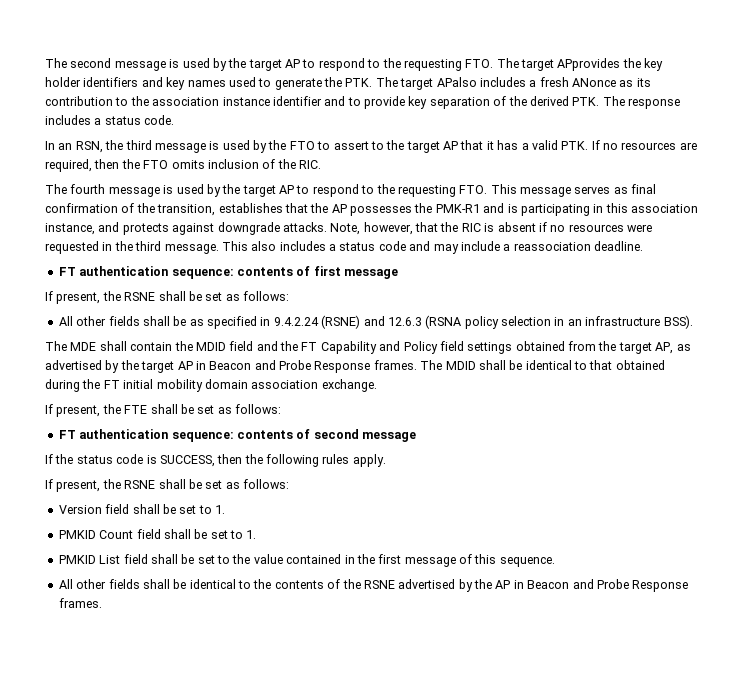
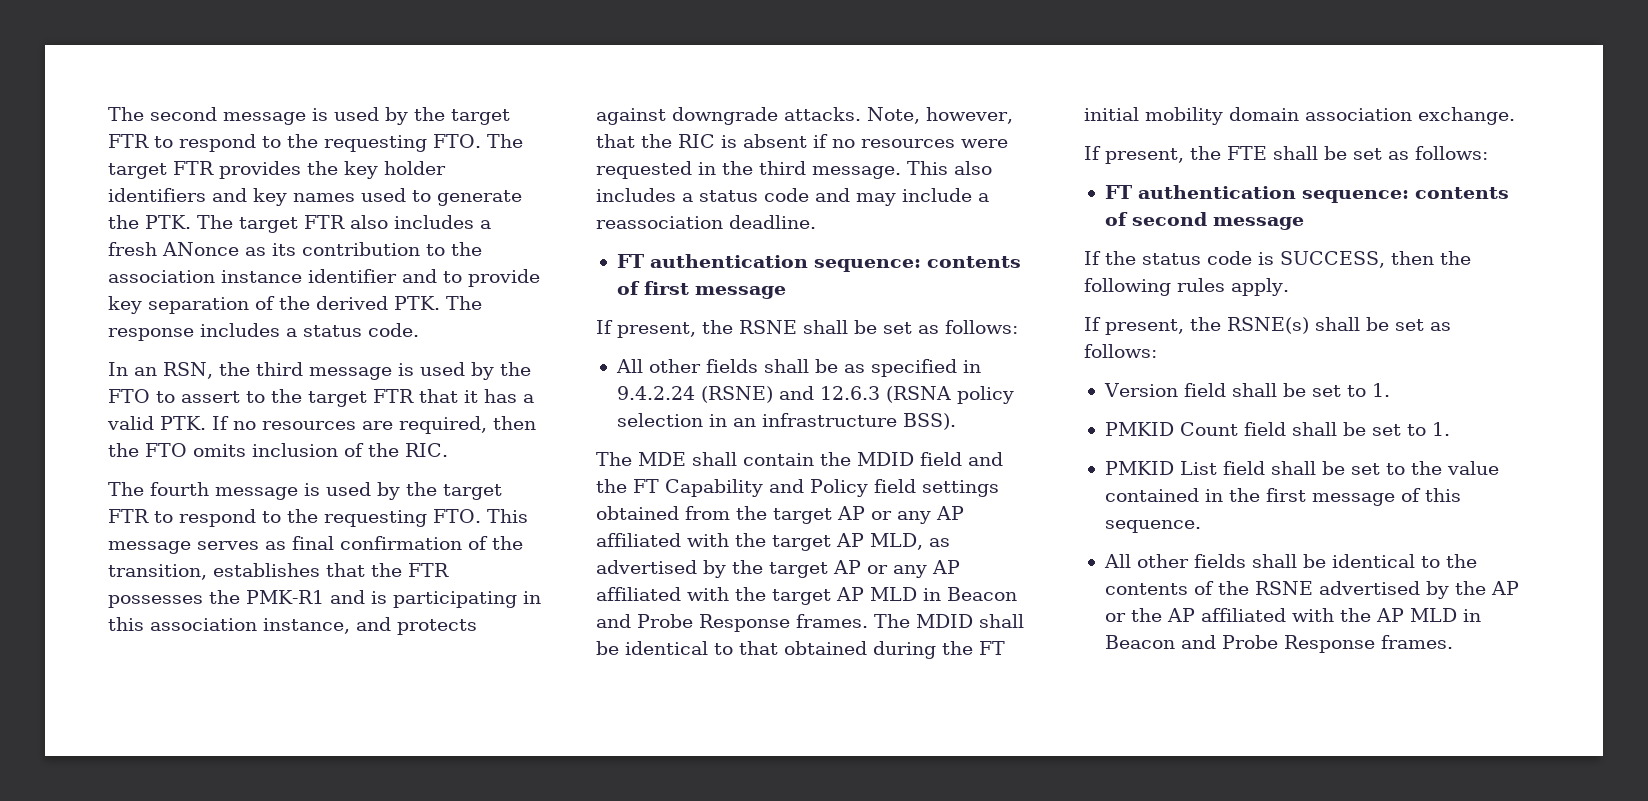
- The second message is used by the target AP to respond to the requesting FTO. The target APprovides the key holder identifiers and key names used to generate the PTK. The target APalso includes a fresh ANonce as its contribution to the association instance identifier and to provide key separation of the derived PTK. The response includes a status code.
+ The second message is used by the target FTR to respond to the requesting FTO. The target FTR provides the key holder identifiers and key names used to generate the PTK. The target FTR also includes a fresh ANonce as its contribution to the association instance identifier and to provide key separation of the derived PTK. The response includes a status code.
- In an RSN, the third message is used by the FTO to assert to the target AP that it has a valid PTK. If no resources are required, then the FTO omits inclusion of the RIC.
+ In an RSN, the third message is used by the FTO to assert to the target FTR that it has a valid PTK. If no resources are required, then the FTO omits inclusion of the RIC.
- The fourth message is used by the target AP to respond to the requesting FTO. This message serves as final confirmation of the transition, establishes that the AP possesses the PMK-R1 and is participating in this association instance, and protects against downgrade attacks.
+ The fourth message is used by the target FTR to respond to the requesting FTO. This message serves as final confirmation of the transition, establishes that the FTR possesses the PMK-R1 and is participating in this association instance, and protects against downgrade attacks.
- The MDE shall contain the MDID field and the FT Capability and Policy field settings obtained from the target AP, as advertised by the target AP in Beacon and Probe Response frames.
+ The MDE shall contain the MDID field and the FT Capability and Policy field settings obtained from the target AP or any AP affiliated with the target AP MLD, as advertised by the target AP or any AP affiliated with the target AP MLD in Beacon and Probe Response frames.
  If the status code is SUCCESS, then the following rules apply.
- If present, the RSNE shall be set as follows:
+ If present, the RSNE(s) shall be set as follows:
- All other fields shall be identical to the contents of the RSNE advertised by the AP in Beacon and Probe Response frames.
+ All other fields shall be identical to the contents of the RSNE advertised by the AP or the AP affiliated with the AP MLD in Beacon and Probe Response frames.

